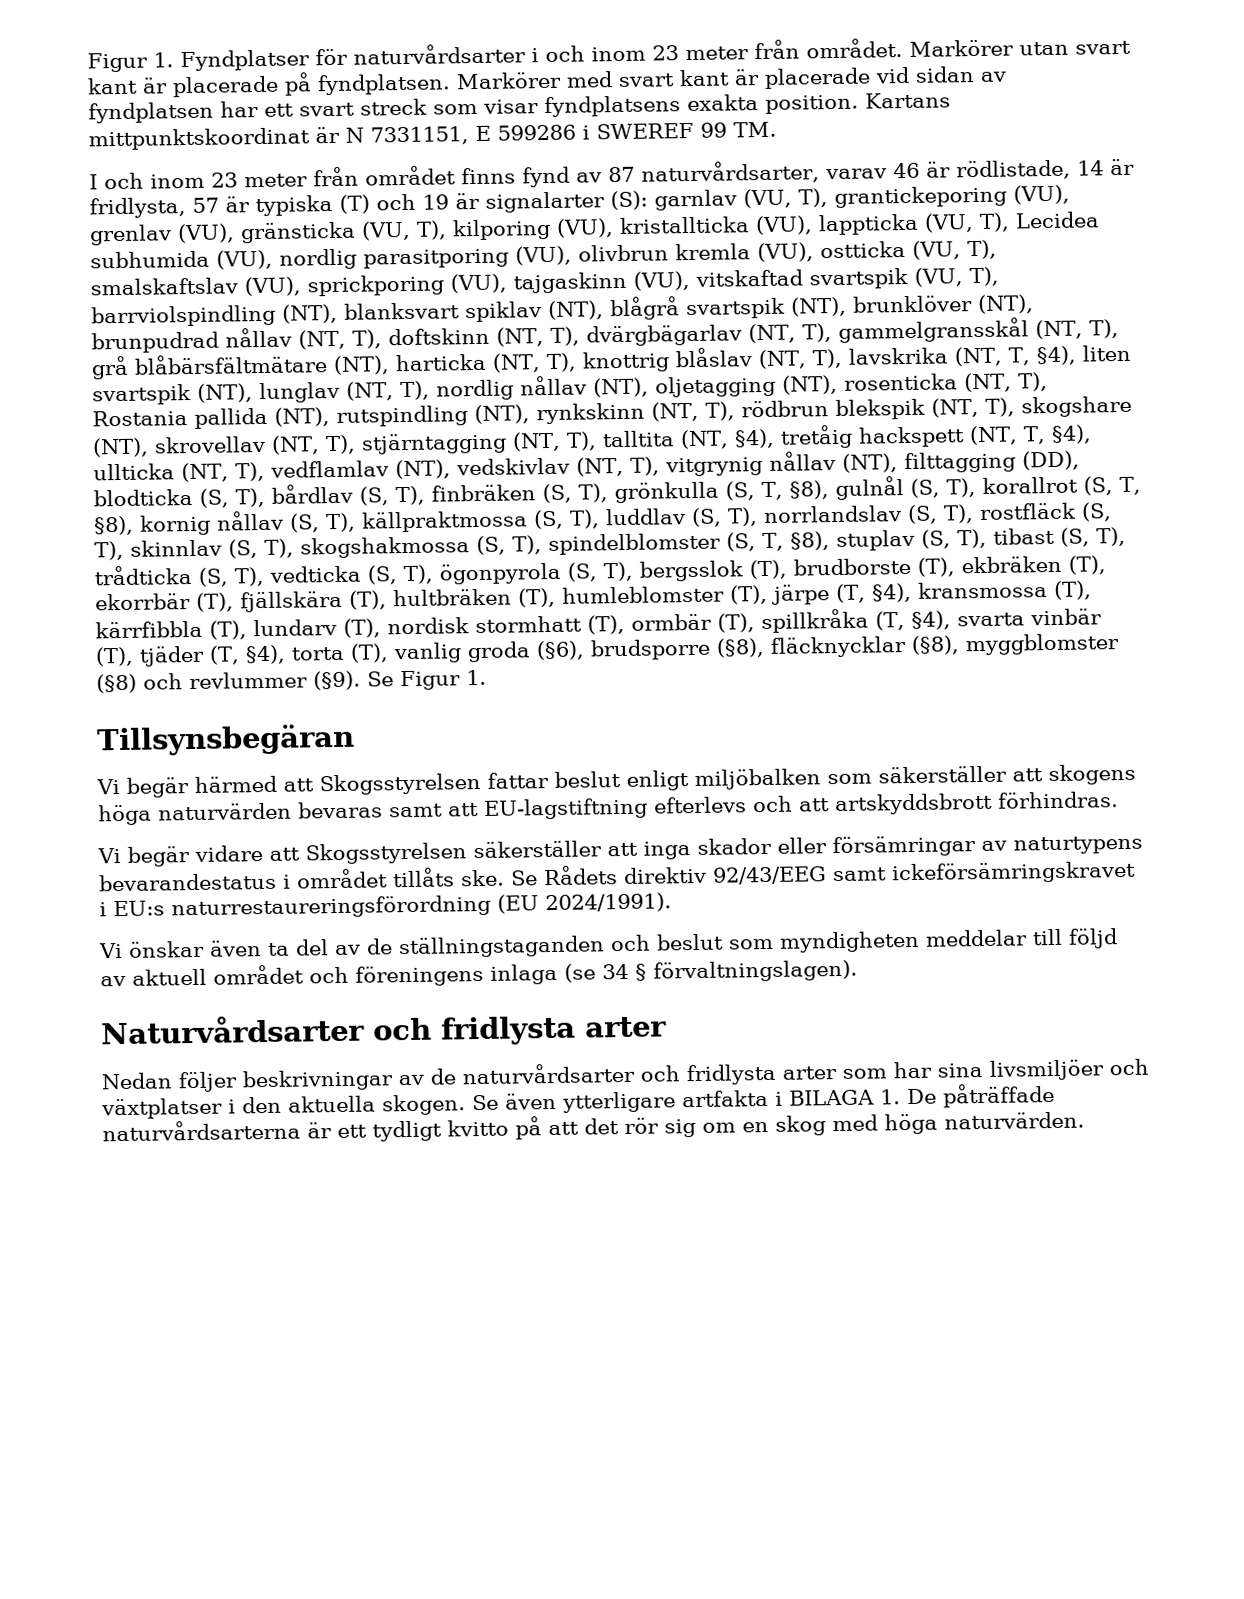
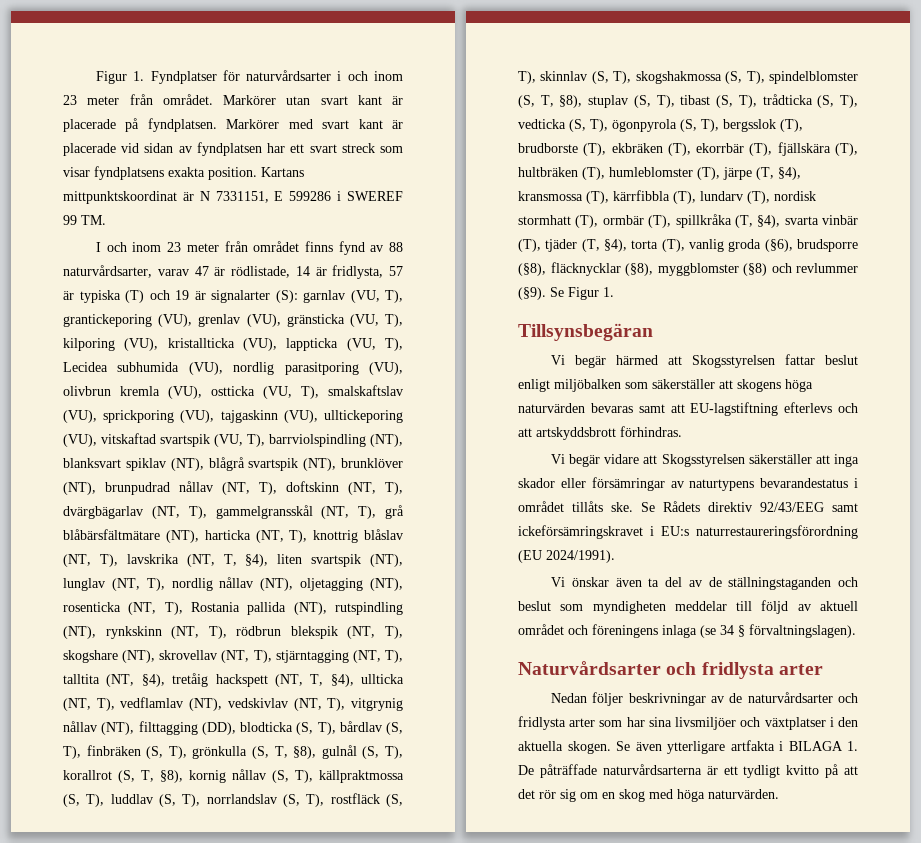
- I och inom 23 meter från området finns fynd av 87 naturvårdsarter, varav 46 är rödlistade, 14 är fridlysta, 57 är typiska (T) och 19 är signalarter (S):
+ I och inom 23 meter från området finns fynd av 88 naturvårdsarter, varav 47 är rödlistade, 14 är fridlysta, 57 är typiska (T) och 19 är signalarter (S):
- garnlav (VU, T), grantickeporing (VU), grenlav (VU), gränsticka (VU, T), kilporing (VU), kristallticka (VU), lappticka (VU, T), Lecidea subhumida (VU), nordlig parasitporing (VU), olivbrun kremla (VU), ostticka (VU, T), smalskaftslav (VU), sprickporing (VU), tajgaskinn (VU), vitskaftad svartspik (VU, T), barrviolspindling (NT), blanksvart spiklav (NT), blågrå svartspik (NT), brunklöver (NT), brunpudrad nållav (NT, T), doftskinn (NT, T), dvärgbägarlav (NT, T), gammelgransskål (NT, T), grå blåbärsfältmätare (NT), harticka (NT, T), knottrig blåslav (NT, T), lavskrika (NT, T, §4), liten svartspik (NT), lunglav (NT, T), nordlig nållav (NT), oljetagging (NT), rosenticka (NT, T), Rostania pallida (NT), rutspindling (NT), rynkskinn (NT, T), rödbrun blekspik (NT, T), skogshare (NT), skrovellav (NT, T), stjärntagging (NT, T), talltita (NT, §4), tretåig hackspett (NT, T, §4), ullticka (NT, T), vedflamlav (NT), vedskivlav (NT, T), vitgrynig nållav (NT), filttagging (DD), blodticka (S, T), bårdlav (S, T), finbräken (S, T), grönkulla (S, T, §8), gulnål (S, T), korallrot (S, T, §8), kornig nållav (S, T), källpraktmossa (S, T), luddlav (S, T), norrlandslav (S, T), rostfläck (S, T), skinnlav (S, T), skogshakmossa (S, T), spindelblomster (S, T, §8), stuplav (S, T), tibast (S, T), trådticka (S, T), vedticka (S, T), ögonpyrola (S, T), bergsslok (T), brudborste (T), ekbräken (T), ekorrbär (T), fjällskära (T), hultbräken (T), humleblomster (T), järpe (T, §4), kransmossa (T), kärrfibbla (T), lundarv (T), nordisk stormhatt (T), ormbär (T), spillkråka (T, §4), svarta vinbär (T), tjäder (T, §4), torta (T), vanlig groda (§6), brudsporre (§8), fläcknycklar (§8), myggblomster (§8) och revlummer (§9).
+ garnlav (VU, T), grantickeporing (VU), grenlav (VU), gränsticka (VU, T), kilporing (VU), kristallticka (VU), lappticka (VU, T), Lecidea subhumida (VU), nordlig parasitporing (VU), olivbrun kremla (VU), ostticka (VU, T), smalskaftslav (VU), sprickporing (VU), tajgaskinn (VU), ulltickeporing (VU), vitskaftad svartspik (VU, T), barrviolspindling (NT), blanksvart spiklav (NT), blågrå svartspik (NT), brunklöver (NT), brunpudrad nållav (NT, T), doftskinn (NT, T), dvärgbägarlav (NT, T), gammelgransskål (NT, T), grå blåbärsfältmätare (NT), harticka (NT, T), knottrig blåslav (NT, T), lavskrika (NT, T, §4), liten svartspik (NT), lunglav (NT, T), nordlig nållav (NT), oljetagging (NT), rosenticka (NT, T), Rostania pallida (NT), rutspindling (NT), rynkskinn (NT, T), rödbrun blekspik (NT, T), skogshare (NT), skrovellav (NT, T), stjärntagging (NT, T), talltita (NT, §4), tretåig hackspett (NT, T, §4), ullticka (NT, T), vedflamlav (NT), vedskivlav (NT, T), vitgrynig nållav (NT), filttagging (DD), blodticka (S, T), bårdlav (S, T), finbräken (S, T), grönkulla (S, T, §8), gulnål (S, T), korallrot (S, T, §8), kornig nållav (S, T), källpraktmossa (S, T), luddlav (S, T), norrlandslav (S, T), rostfläck (S, T), skinnlav (S, T), skogshakmossa (S, T), spindelblomster (S, T, §8), stuplav (S, T), tibast (S, T), trådticka (S, T), vedticka (S, T), ögonpyrola (S, T), bergsslok (T), brudborste (T), ekbräken (T), ekorrbär (T), fjällskära (T), hultbräken (T), humleblomster (T), järpe (T, §4), kransmossa (T), kärrfibbla (T), lundarv (T), nordisk stormhatt (T), ormbär (T), spillkråka (T, §4), svarta vinbär (T), tjäder (T, §4), torta (T), vanlig groda (§6), brudsporre (§8), fläcknycklar (§8), myggblomster (§8) och revlummer (§9).

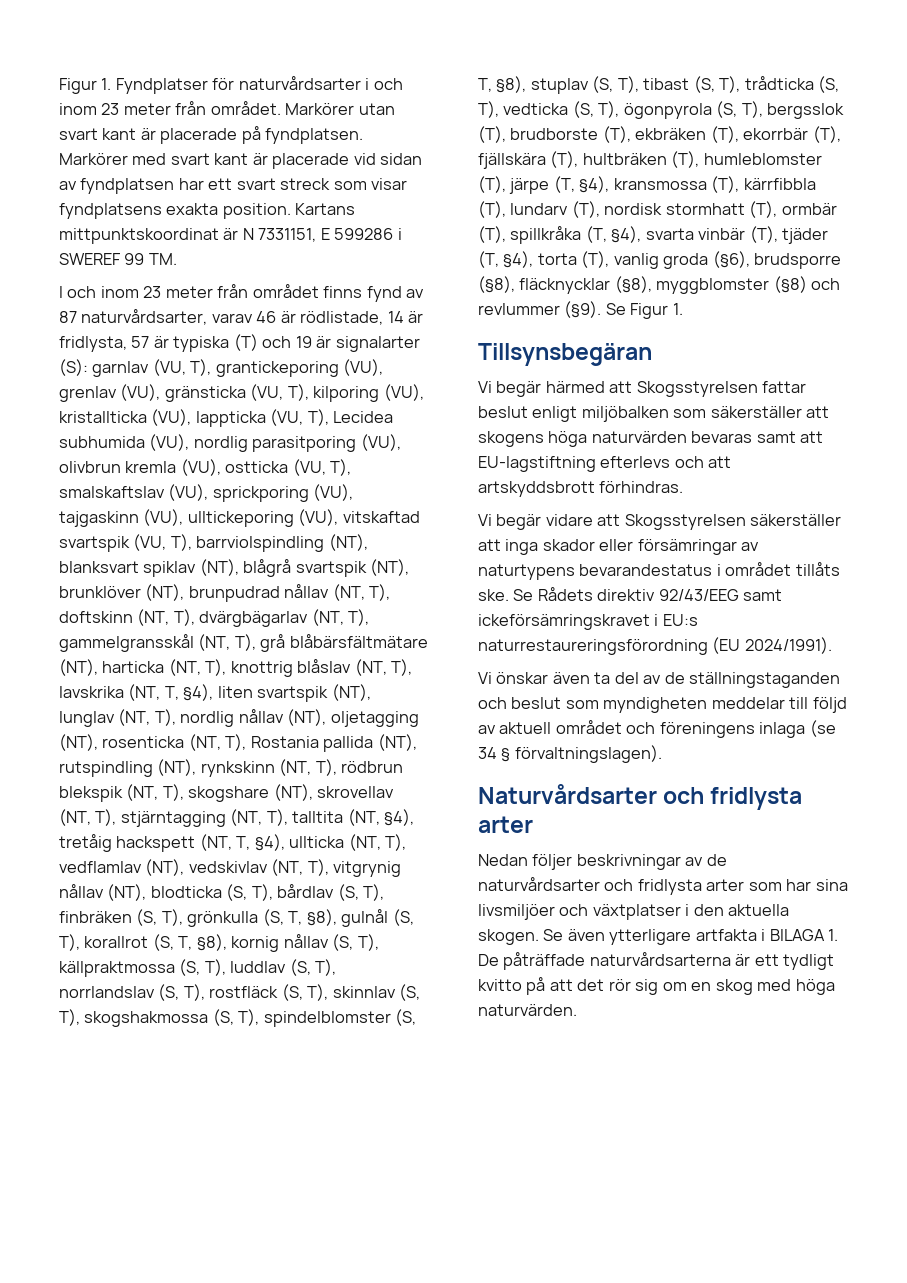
- I och inom 23 meter från området finns fynd av 88 naturvårdsarter, varav 47 är rödlistade, 14 är fridlysta, 57 är typiska (T) och 19 är signalarter (S):
+ I och inom 23 meter från området finns fynd av 87 naturvårdsarter, varav 46 är rödlistade, 14 är fridlysta, 57 är typiska (T) och 19 är signalarter (S):
- garnlav (VU, T), grantickeporing (VU), grenlav (VU), gränsticka (VU, T), kilporing (VU), kristallticka (VU), lappticka (VU, T), Lecidea subhumida (VU), nordlig parasitporing (VU), olivbrun kremla (VU), ostticka (VU, T), smalskaftslav (VU), sprickporing (VU), tajgaskinn (VU), ulltickeporing (VU), vitskaftad svartspik (VU, T), barrviolspindling (NT), blanksvart spiklav (NT), blågrå svartspik (NT), brunklöver (NT), brunpudrad nållav (NT, T), doftskinn (NT, T), dvärgbägarlav (NT, T), gammelgransskål (NT, T), grå blåbärsfältmätare (NT), harticka (NT, T), knottrig blåslav (NT, T), lavskrika (NT, T, §4), liten svartspik (NT), lunglav (NT, T), nordlig nållav (NT), oljetagging (NT), rosenticka (NT, T), Rostania pallida (NT), rutspindling (NT), rynkskinn (NT, T), rödbrun blekspik (NT, T), skogshare (NT), skrovellav (NT, T), stjärntagging (NT, T), talltita (NT, §4), tretåig hackspett (NT, T, §4), ullticka (NT, T), vedflamlav (NT), vedskivlav (NT, T), vitgrynig nållav (NT), filttagging (DD), blodticka (S, T), bårdlav (S, T), finbräken (S, T), grönkulla (S, T, §8), gulnål (S, T), korallrot (S, T, §8), kornig nållav (S, T), källpraktmossa (S, T), luddlav (S, T), norrlandslav (S, T), rostfläck (S, T), skinnlav (S, T), skogshakmossa (S, T), spindelblomster (S, T, §8), stuplav (S, T), tibast (S, T), trådticka (S, T), vedticka (S, T), ögonpyrola (S, T), bergsslok (T), brudborste (T), ekbräken (T), ekorrbär (T), fjällskära (T), hultbräken (T), humleblomster (T), järpe (T, §4), kransmossa (T), kärrfibbla (T), lundarv (T), nordisk stormhatt (T), ormbär (T), spillkråka (T, §4), svarta vinbär (T), tjäder (T, §4), torta (T), vanlig groda (§6), brudsporre (§8), fläcknycklar (§8), myggblomster (§8) och revlummer (§9).
+ garnlav (VU, T), grantickeporing (VU), grenlav (VU), gränsticka (VU, T), kilporing (VU), kristallticka (VU), lappticka (VU, T), Lecidea subhumida (VU), nordlig parasitporing (VU), olivbrun kremla (VU), ostticka (VU, T), smalskaftslav (VU), sprickporing (VU), tajgaskinn (VU), ulltickeporing (VU), vitskaftad svartspik (VU, T), barrviolspindling (NT), blanksvart spiklav (NT), blågrå svartspik (NT), brunklöver (NT), brunpudrad nållav (NT, T), doftskinn (NT, T), dvärgbägarlav (NT, T), gammelgransskål (NT, T), grå blåbärsfältmätare (NT), harticka (NT, T), knottrig blåslav (NT, T), lavskrika (NT, T, §4), liten svartspik (NT), lunglav (NT, T), nordlig nållav (NT), oljetagging (NT), rosenticka (NT, T), Rostania pallida (NT), rutspindling (NT), rynkskinn (NT, T), rödbrun blekspik (NT, T), skogshare (NT), skrovellav (NT, T), stjärntagging (NT, T), talltita (NT, §4), tretåig hackspett (NT, T, §4), ullticka (NT, T), vedflamlav (NT), vedskivlav (NT, T), vitgrynig nållav (NT), blodticka (S, T), bårdlav (S, T), finbräken (S, T), grönkulla (S, T, §8), gulnål (S, T), korallrot (S, T, §8), kornig nållav (S, T), källpraktmossa (S, T), luddlav (S, T), norrlandslav (S, T), rostfläck (S, T), skinnlav (S, T), skogshakmossa (S, T), spindelblomster (S, T, §8), stuplav (S, T), tibast (S, T), trådticka (S, T), vedticka (S, T), ögonpyrola (S, T), bergsslok (T), brudborste (T), ekbräken (T), ekorrbär (T), fjällskära (T), hultbräken (T), humleblomster (T), järpe (T, §4), kransmossa (T), kärrfibbla (T), lundarv (T), nordisk stormhatt (T), ormbär (T), spillkråka (T, §4), svarta vinbär (T), tjäder (T, §4), torta (T), vanlig groda (§6), brudsporre (§8), fläcknycklar (§8), myggblomster (§8) och revlummer (§9).

